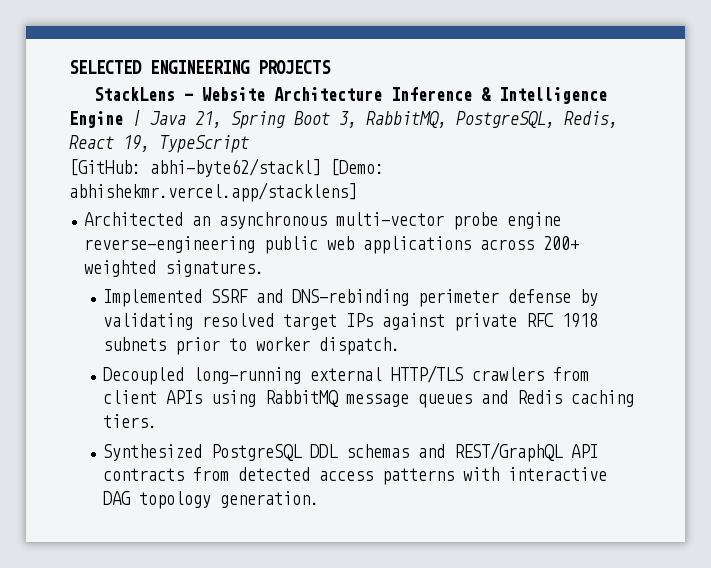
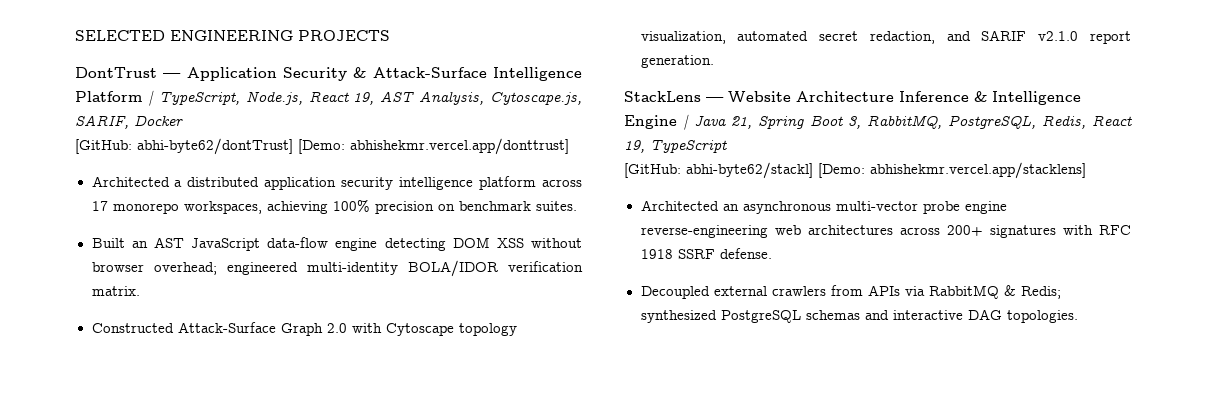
+ DontTrust — Application Security & Attack-Surface Intelligence Platform | TypeScript, Node.js, React 19, AST Analysis, Cytoscape.js, SARIF, Docker
+ [GitHub: abhi-byte62/dontTrust] [Demo: abhishekmr.vercel.app/donttrust]
+ Architected a distributed application security intelligence platform across 17 monorepo workspaces, achieving 100% precision on benchmark suites.
+ Built an AST JavaScript data-flow engine detecting DOM XSS without browser overhead; engineered multi-identity BOLA/IDOR verification matrix.
+ Constructed Attack-Surface Graph 2.0 with Cytoscape topology visualization, automated secret redaction, and SARIF v2.1.0 report generation.
- Architected an asynchronous multi-vector probe engine reverse-engineering public web applications across 200+ weighted signatures.
- Implemented SSRF and DNS-rebinding perimeter defense by validating resolved target IPs against private RFC 1918 subnets prior to worker dispatch.
- Decoupled long-running external HTTP/TLS crawlers from client APIs using RabbitMQ message queues and Redis caching tiers.
- Synthesized PostgreSQL DDL schemas and REST/GraphQL API contracts from detected access patterns with interactive DAG topology generation.
+ Architected an asynchronous multi-vector probe engine reverse-engineering web architectures across 200+ signatures with RFC 1918 SSRF defense.
+ Decoupled external crawlers from APIs via RabbitMQ & Redis; synthesized PostgreSQL schemas and interactive DAG topologies.

